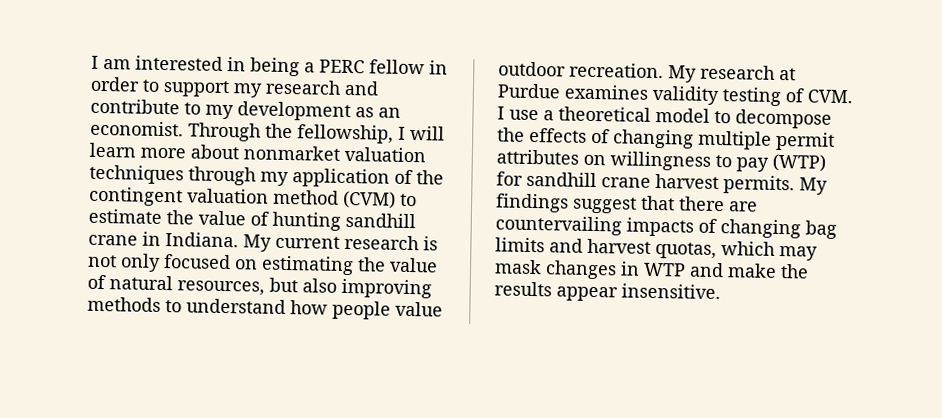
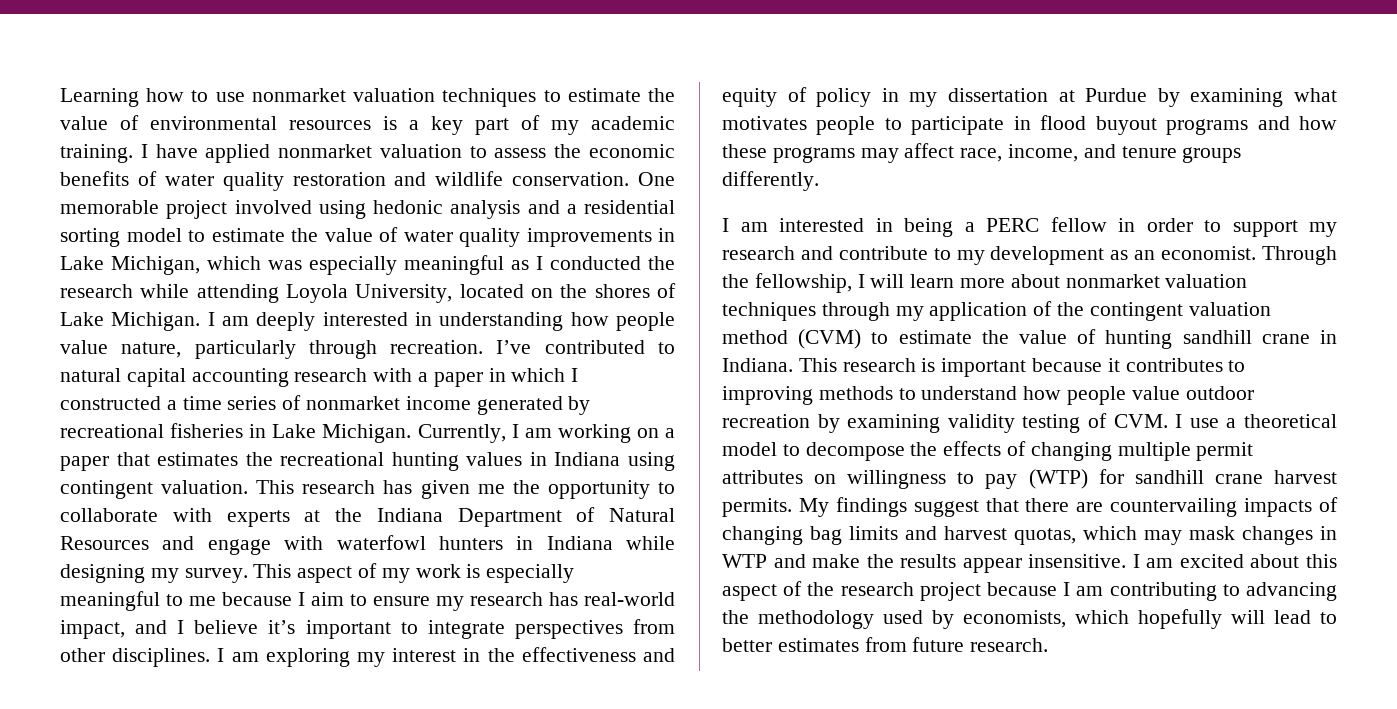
+ Learning how to use nonmarket valuation techniques to estimate the value of environmental resources is a key part of my academic training. I have applied nonmarket valuation to assess the economic benefits of water quality restoration and wildlife conservation. One memorable project involved using hedonic analysis and a residential sorting model to estimate the value of water quality improvements in Lake Michigan, which was especially meaningful as I conducted the research while attending Loyola University, located on the shores of Lake Michigan. I am deeply interested in understanding how people value nature, particularly through recreation. I’ve contributed to natural capital accounting research with a paper in which I constructed a time series of nonmarket income generated by recreational fisheries in Lake Michigan. Currently, I am working on a paper that estimates the recreational hunting values in Indiana using contingent valuation. This research has given me the opportunity to collaborate with experts at the Indiana Department of Natural Resources and engage with waterfowl hunters in Indiana while designing my survey. This aspect of my work is especially meaningful to me because I aim to ensure my research has real-world impact, and I believe it’s important to integrate perspectives from other disciplines. I am exploring my interest in the effectiveness and equity of policy in my dissertation at Purdue by examining what motivates people to participate in flood buyout programs and how these programs may affect race, income, and tenure groups differently.
- My current research is not only focused on estimating the value of natural resources, but also improving methods to understand how people value outdoor recreation. My research at Purdue examines validity testing of CVM. I use a theoretical model to decompose the effects of changing multiple permit attributes on willingness to pay (WTP) for sandhill crane harvest permits.
+ This research is important because it contributes to improving methods to understand how people value outdoor recreation by examining validity testing of CVM. I use a theoretical model to decompose the effects of changing multiple permit attributes on willingness to pay (WTP) for sandhill crane harvest permits.
+ I am excited about this aspect of the research project because I am contributing to advancing the methodology used by economists, which hopefully will lead to better estimates from future research.

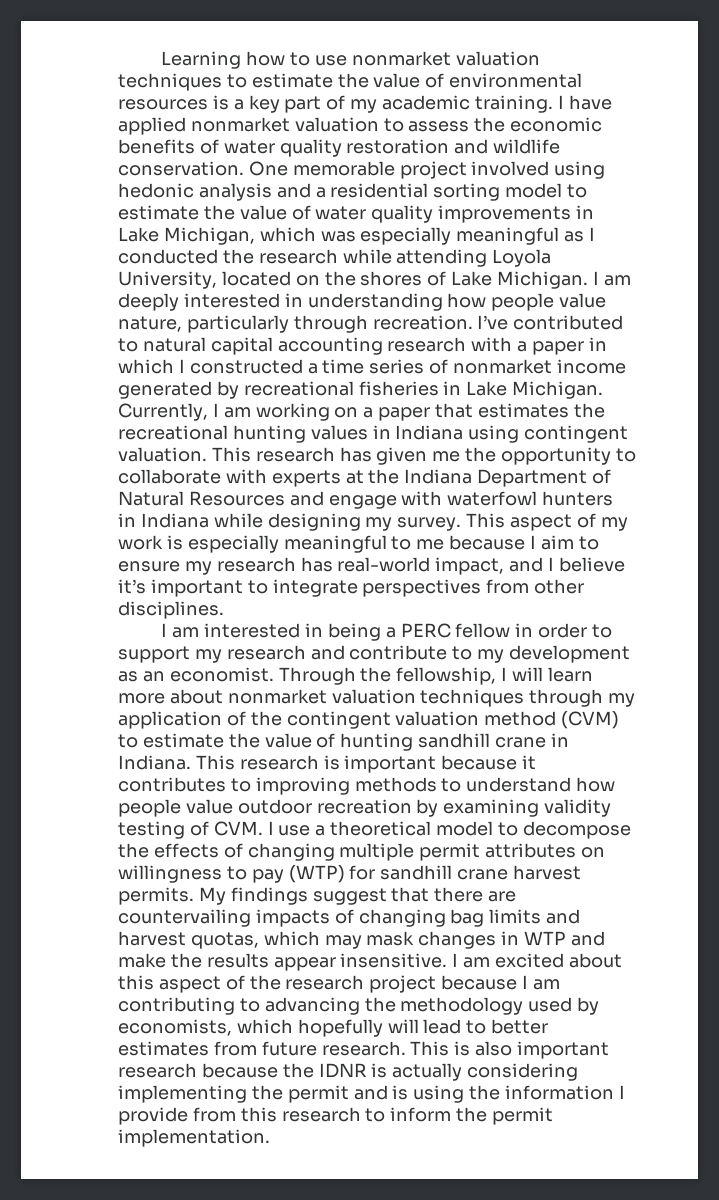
- I am exploring my interest in the effectiveness and equity of policy in my dissertation at Purdue by examining what motivates people to participate in flood buyout programs and how these programs may affect race, income, and tenure groups differently.
+ This is also important research because the IDNR is actually considering implementing the permit and is using the information I provide from this research to inform the permit implementation.

